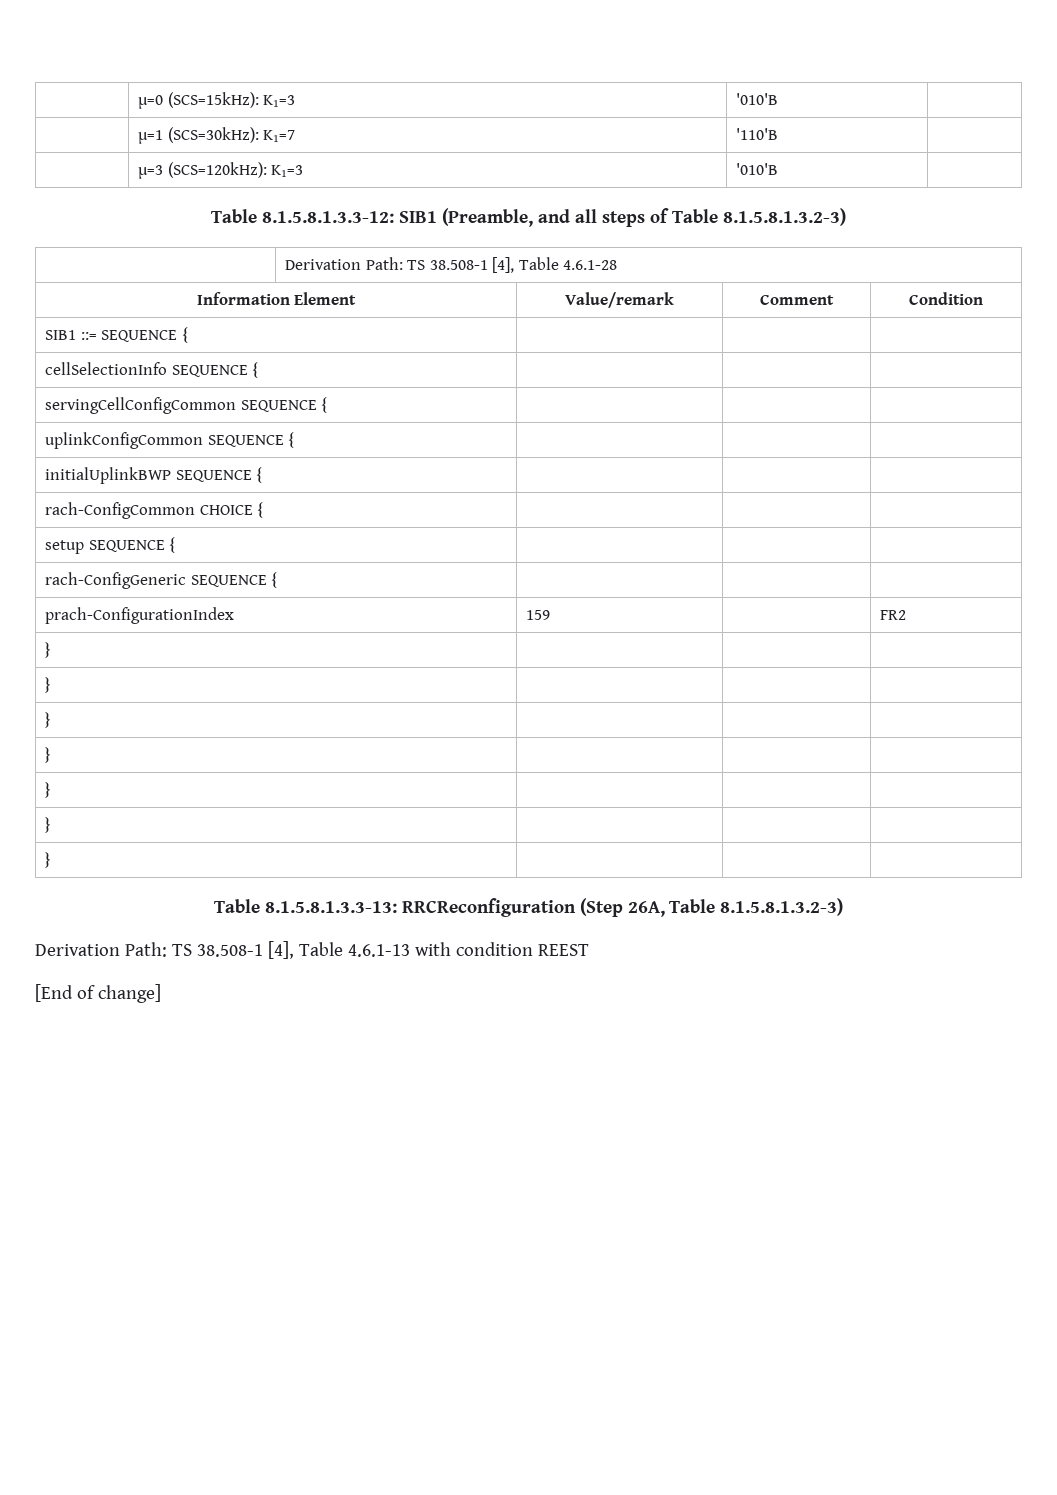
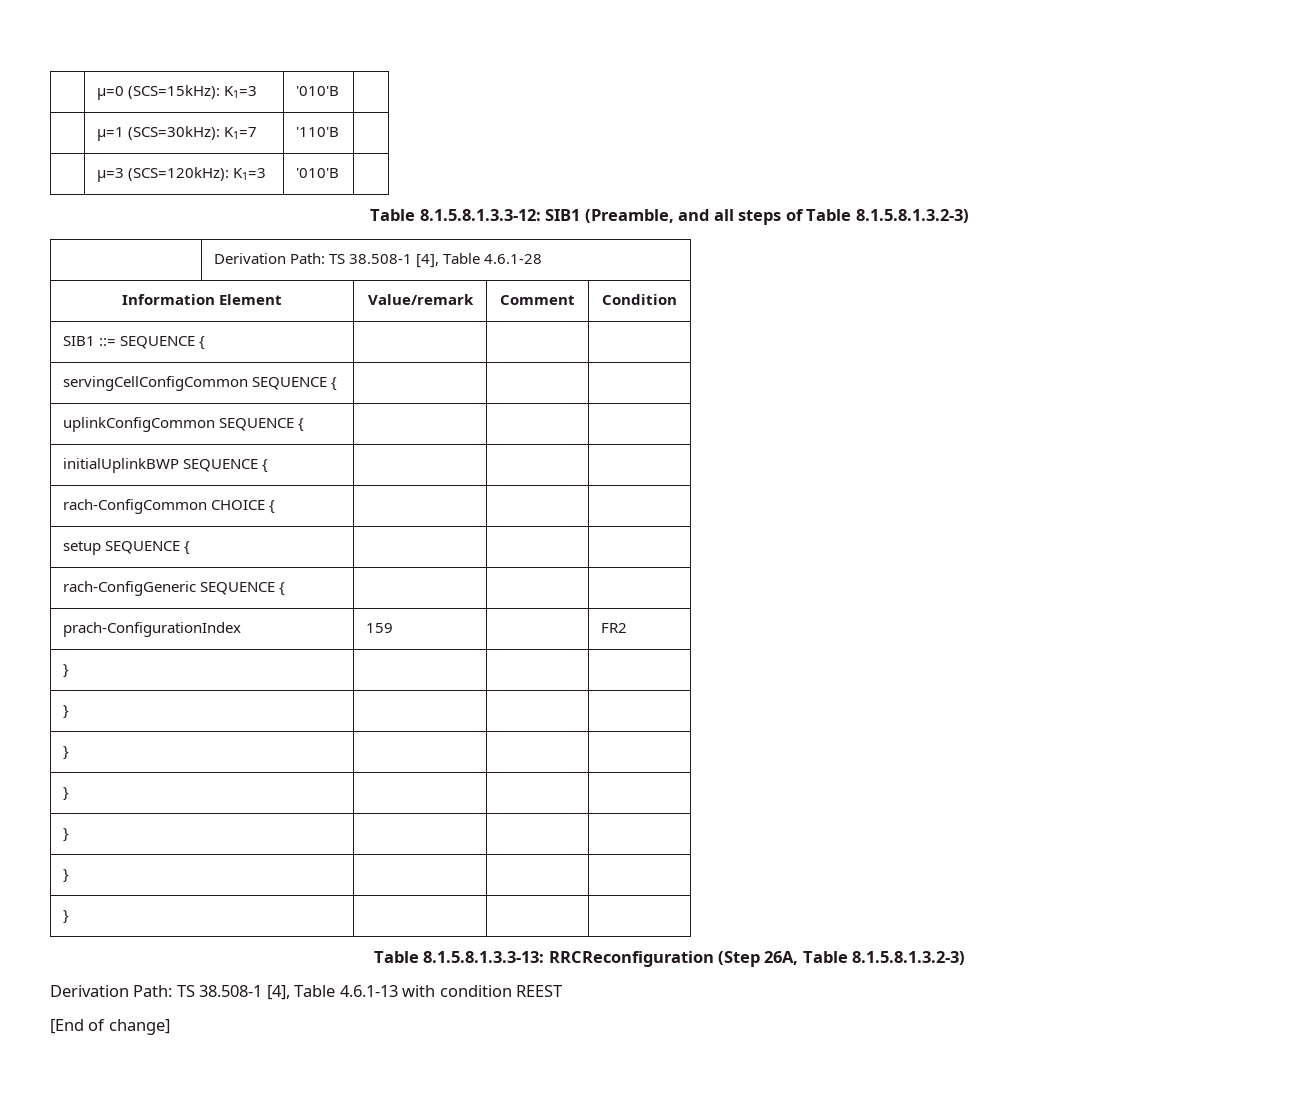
- cellSelectionInfo SEQUENCE { | | |

